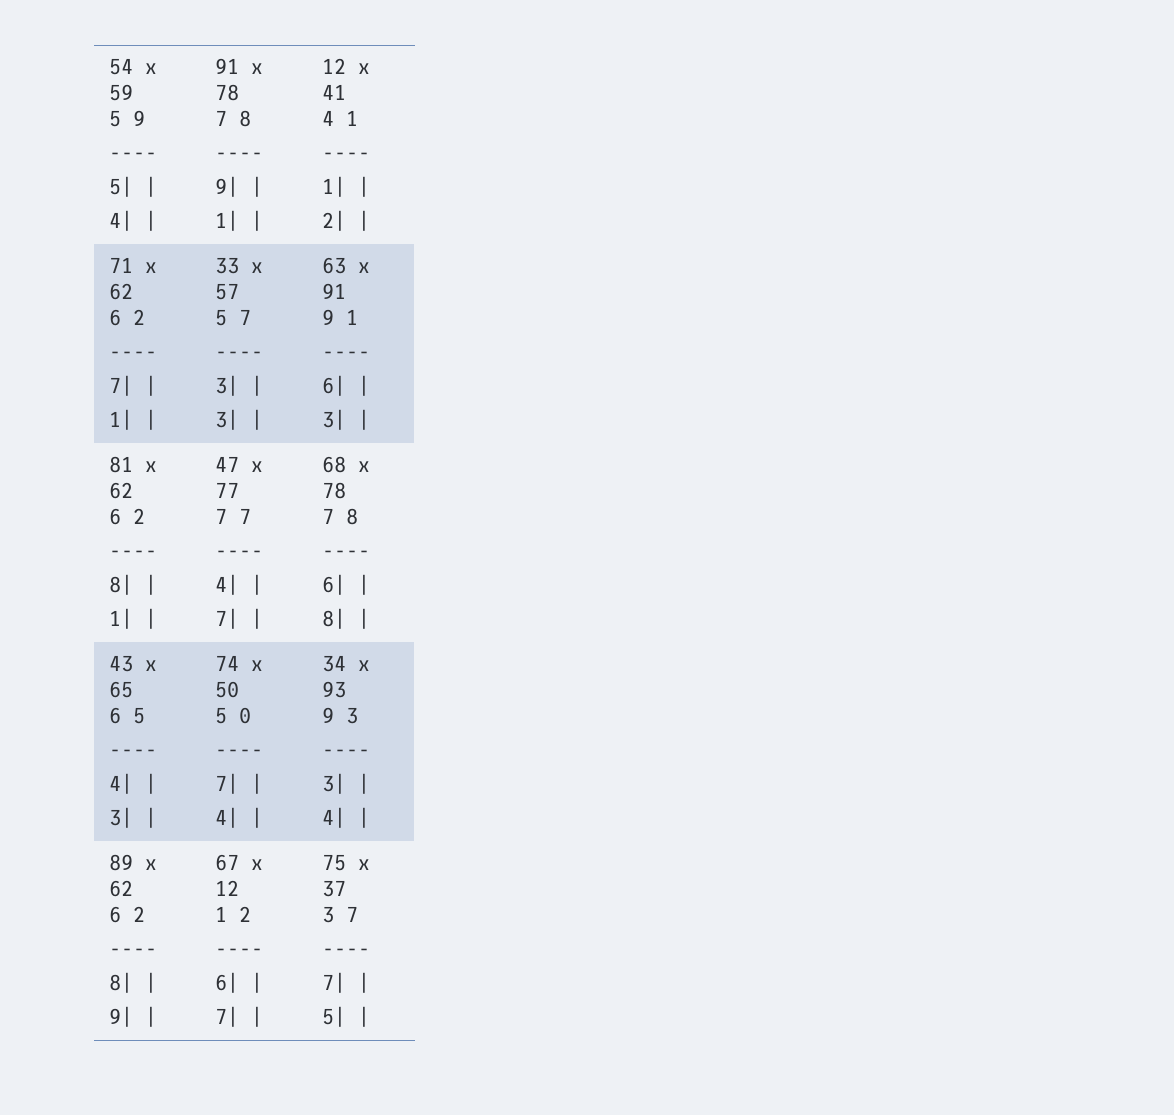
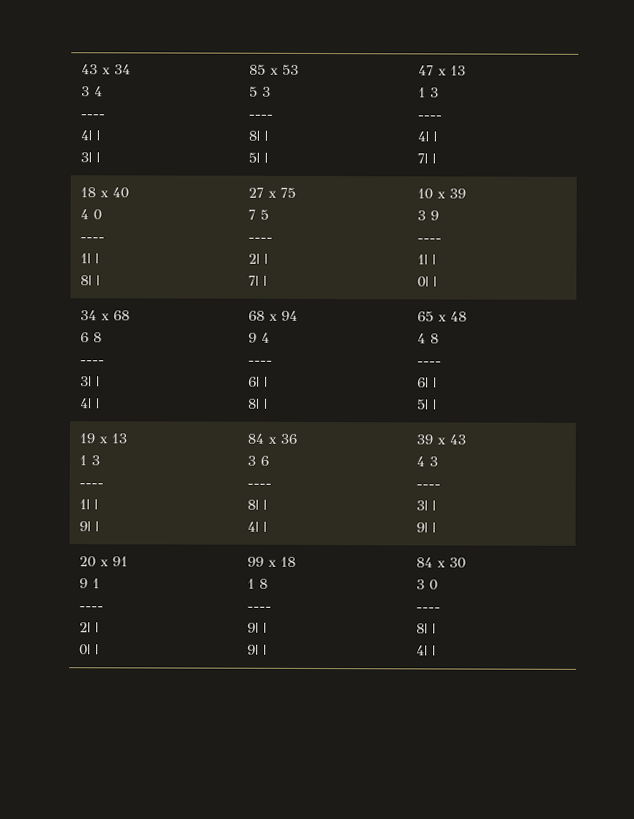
- 54 x 59
- 5 9
+ 43 x 34
+ 3 4
  ----
+ 4| |
+ 3| | | 85 x 53
+ 5 3
+ ----
+ 8| |
+ 5| | | 47 x 13
+ 1 3
+ ----
+ 4| |
+ 7| |
+ 18 x 40
+ 4 0
+ ----
+ 1| |
+ 8| | | 27 x 75
+ 7 5
+ ----
+ 2| |
+ 7| | | 10 x 39
+ 3 9
+ ----
+ 1| |
+ 0| |
+ 34 x 68
+ 6 8
+ ----
+ 3| |
+ 4| | | 68 x 94
+ 9 4
+ ----
+ 6| |
+ 8| | | 65 x 48
+ 4 8
+ ----
+ 6| |
  5| |
- 4| | | 91 x 78
- 7 8
+ 19 x 13
+ 1 3
+ ----
+ 1| |
+ 9| | | 84 x 36
+ 3 6
+ ----
+ 8| |
+ 4| | | 39 x 43
+ 4 3
+ ----
+ 3| |
+ 9| |
+ 20 x 91
+ 9 1
+ ----
+ 2| |
+ 0| | | 99 x 18
+ 1 8
  ----
  9| |
- 1| | | 12 x 41
- 4 1
- ----
- 1| |
- 2| |
- 71 x 62
- 6 2
- ----
- 7| |
- 1| | | 33 x 57
- 5 7
- ----
- 3| |
- 3| | | 63 x 91
- 9 1
- ----
- 6| |
- 3| |
- 81 x 62
- 6 2
+ 9| | | 84 x 30
+ 3 0
  ----
  8| |
- 1| | | 47 x 77
- 7 7
- ----
  4| |
- 7| | | 68 x 78
- 7 8
- ----
- 6| |
- 8| |
- 43 x 65
- 6 5
- ----
- 4| |
- 3| | | 74 x 50
- 5 0
- ----
- 7| |
- 4| | | 34 x 93
- 9 3
- ----
- 3| |
- 4| |
- 89 x 62
- 6 2
- ----
- 8| |
- 9| | | 67 x 12
- 1 2
- ----
- 6| |
- 7| | | 75 x 37
- 3 7
- ----
- 7| |
- 5| |

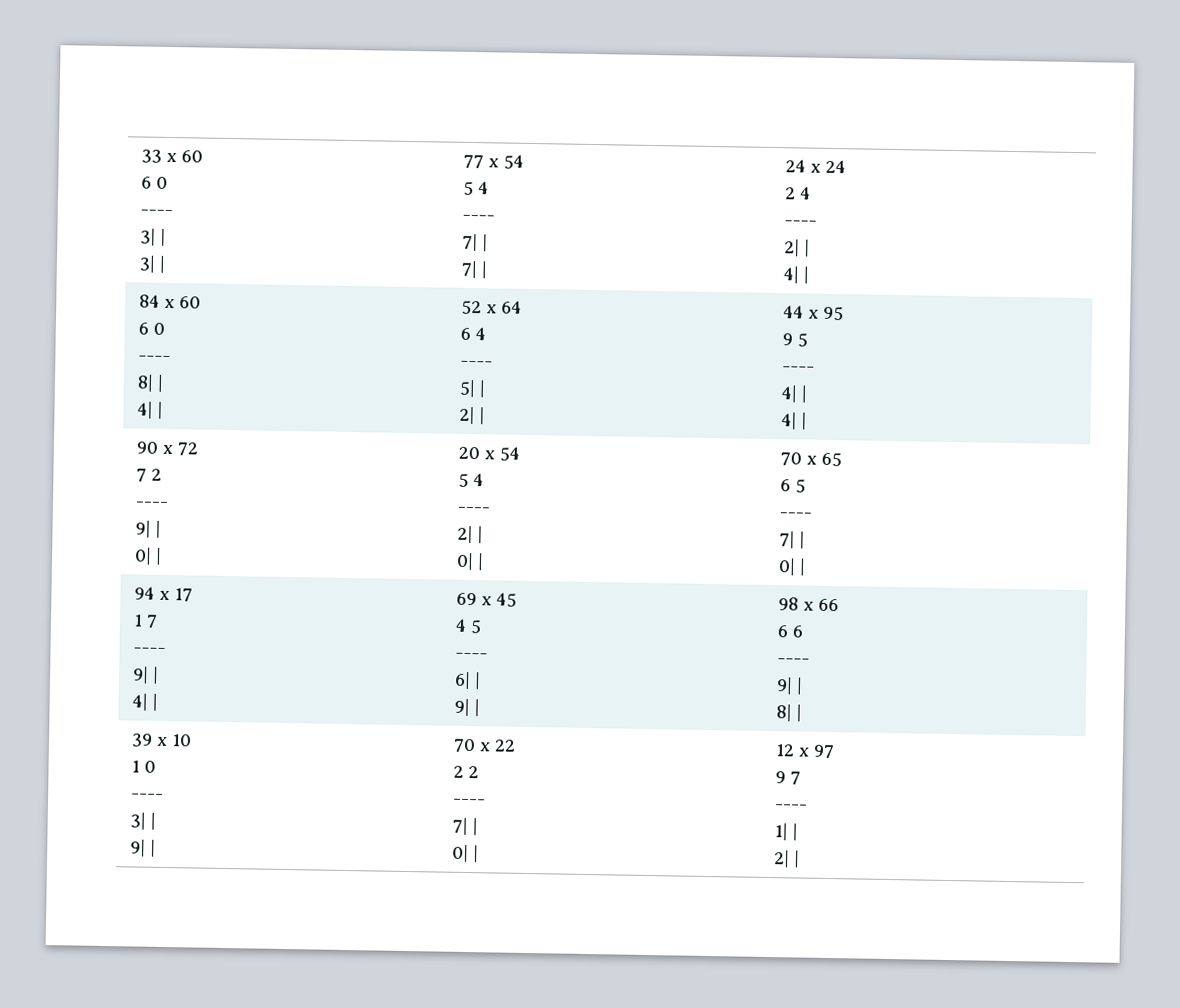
- 43 x 34
- 3 4
+ 33 x 60
+ 6 0
+ ----
+ 3| |
+ 3| | | 77 x 54
+ 5 4
+ ----
+ 7| |
+ 7| | | 24 x 24
+ 2 4
+ ----
+ 2| |
+ 4| |
+ 84 x 60
+ 6 0
+ ----
+ 8| |
+ 4| | | 52 x 64
+ 6 4
+ ----
+ 5| |
+ 2| | | 44 x 95
+ 9 5
  ----
  4| |
- 3| | | 85 x 53
- 5 3
+ 4| |
+ 90 x 72
+ 7 2
  ----
+ 9| |
+ 0| | | 20 x 54
+ 5 4
+ ----
+ 2| |
+ 0| | | 70 x 65
+ 6 5
+ ----
+ 7| |
+ 0| |
+ 94 x 17
+ 1 7
+ ----
+ 9| |
+ 4| | | 69 x 45
+ 4 5
+ ----
+ 6| |
+ 9| | | 98 x 66
+ 6 6
+ ----
+ 9| |
  8| |
- 5| | | 47 x 13
- 1 3
+ 39 x 10
+ 1 0
  ----
- 4| |
+ 3| |
+ 9| | | 70 x 22
+ 2 2
+ ----
  7| |
- 18 x 40
- 4 0
+ 0| | | 12 x 97
+ 9 7
  ----
  1| |
- 8| | | 27 x 75
- 7 5
- ----
  2| |
- 7| | | 10 x 39
- 3 9
- ----
- 1| |
- 0| |
- 34 x 68
- 6 8
- ----
- 3| |
- 4| | | 68 x 94
- 9 4
- ----
- 6| |
- 8| | | 65 x 48
- 4 8
- ----
- 6| |
- 5| |
- 19 x 13
- 1 3
- ----
- 1| |
- 9| | | 84 x 36
- 3 6
- ----
- 8| |
- 4| | | 39 x 43
- 4 3
- ----
- 3| |
- 9| |
- 20 x 91
- 9 1
- ----
- 2| |
- 0| | | 99 x 18
- 1 8
- ----
- 9| |
- 9| | | 84 x 30
- 3 0
- ----
- 8| |
- 4| |

